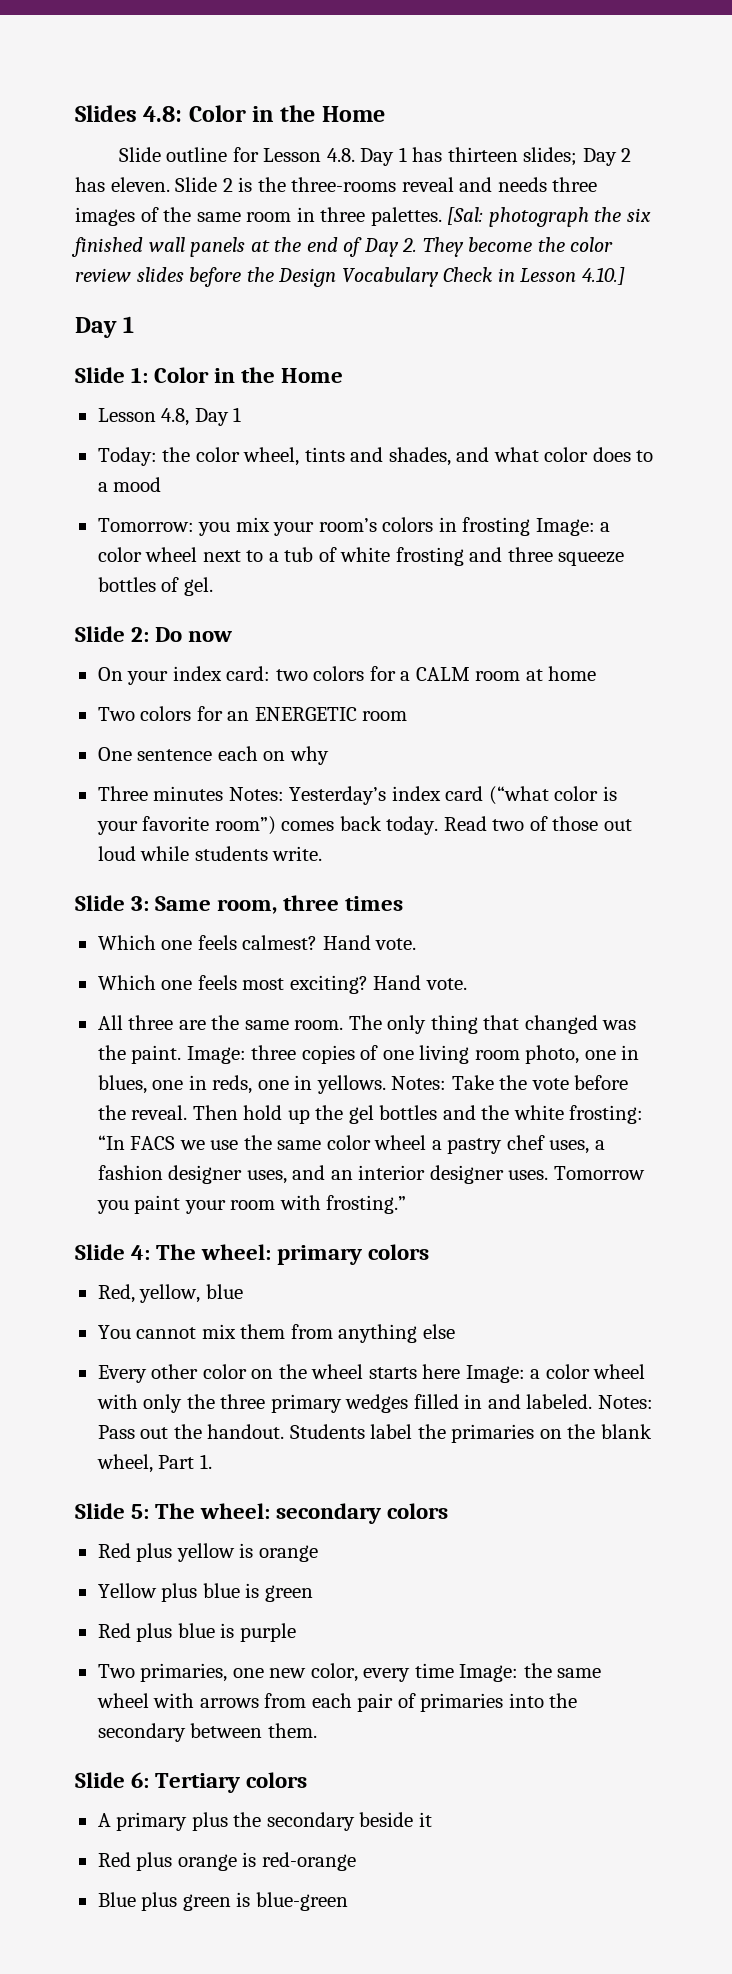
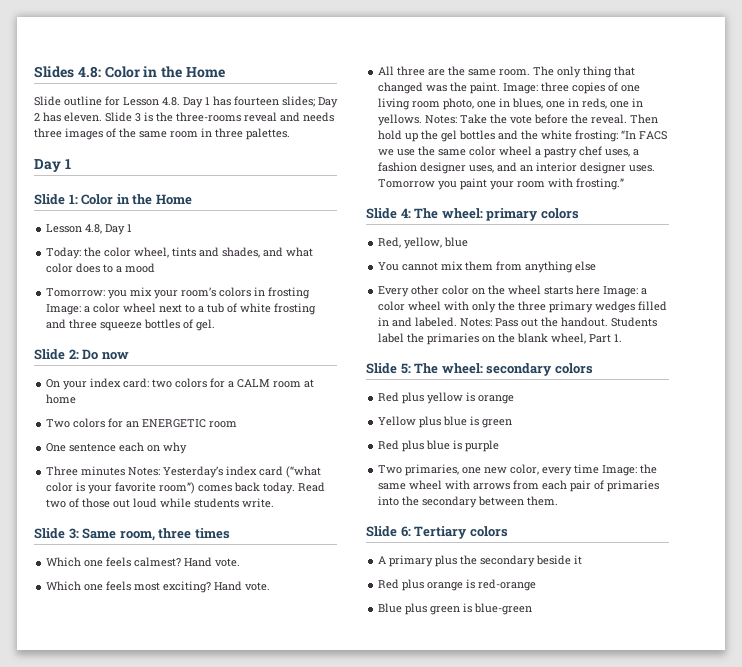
- Slide outline for Lesson 4.8. Day 1 has thirteen slides; Day 2 has eleven.
+ Slide outline for Lesson 4.8. Day 1 has fourteen slides; Day 2 has eleven.
- Slide 2 is the three-rooms reveal and needs three images of the same room in three palettes. [Sal: photograph the six finished wall panels at the end of Day 2. They become the color review slides before the Design Vocabulary Check in Lesson 4.10.]
+ Slide 3 is the three-rooms reveal and needs three images of the same room in three palettes.

